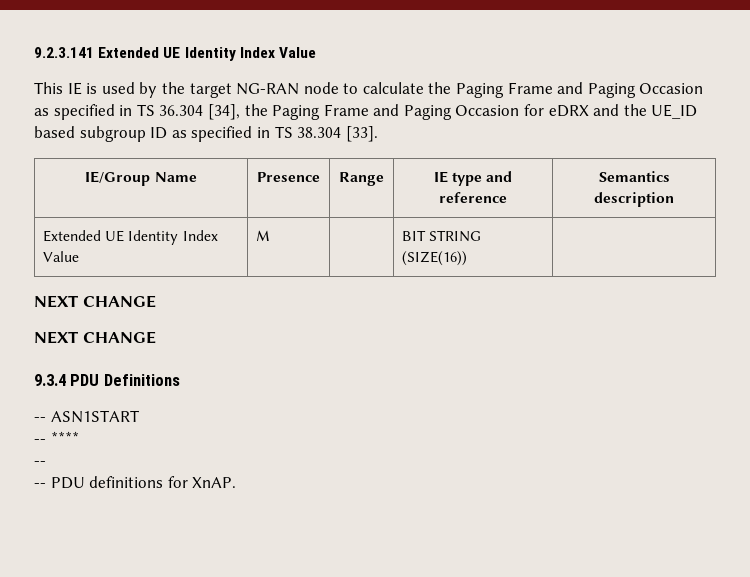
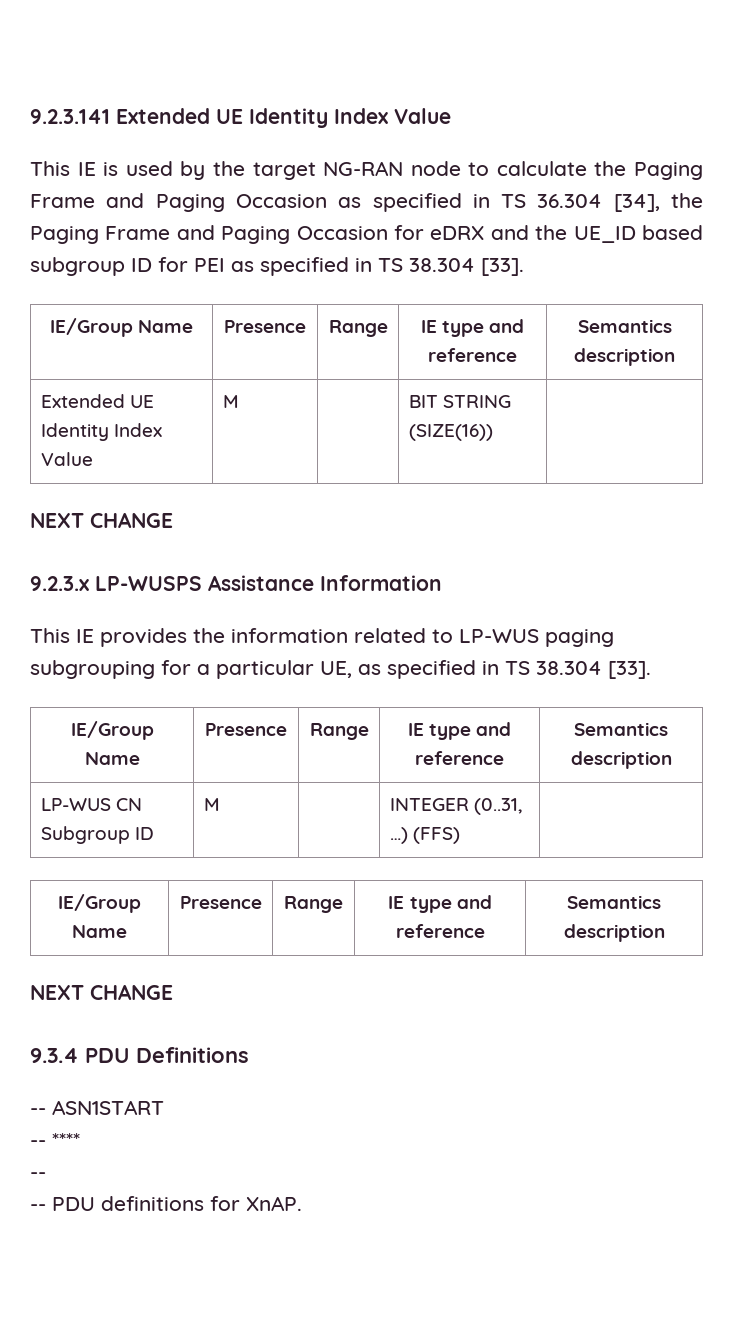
- This IE is used by the target NG-RAN node to calculate the Paging Frame and Paging Occasion as specified in TS 36.304 [34], the Paging Frame and Paging Occasion for eDRX and the UE_ID based subgroup ID as specified in TS 38.304 [33].
+ This IE is used by the target NG-RAN node to calculate the Paging Frame and Paging Occasion as specified in TS 36.304 [34], the Paging Frame and Paging Occasion for eDRX and the UE_ID based subgroup ID for PEI as specified in TS 38.304 [33].
+ 9.2.3.x LP-WUSPS Assistance Information
+ This IE provides the information related to LP-WUS paging subgrouping for a particular UE, as specified in TS 38.304 [33].
+ IE/Group Name | Presence | Range | IE type and reference | Semantics description
+ LP-WUS CN Subgroup ID | M | | INTEGER (0..31, …) (FFS) |
+ IE/Group Name | Presence | Range | IE type and reference | Semantics description

